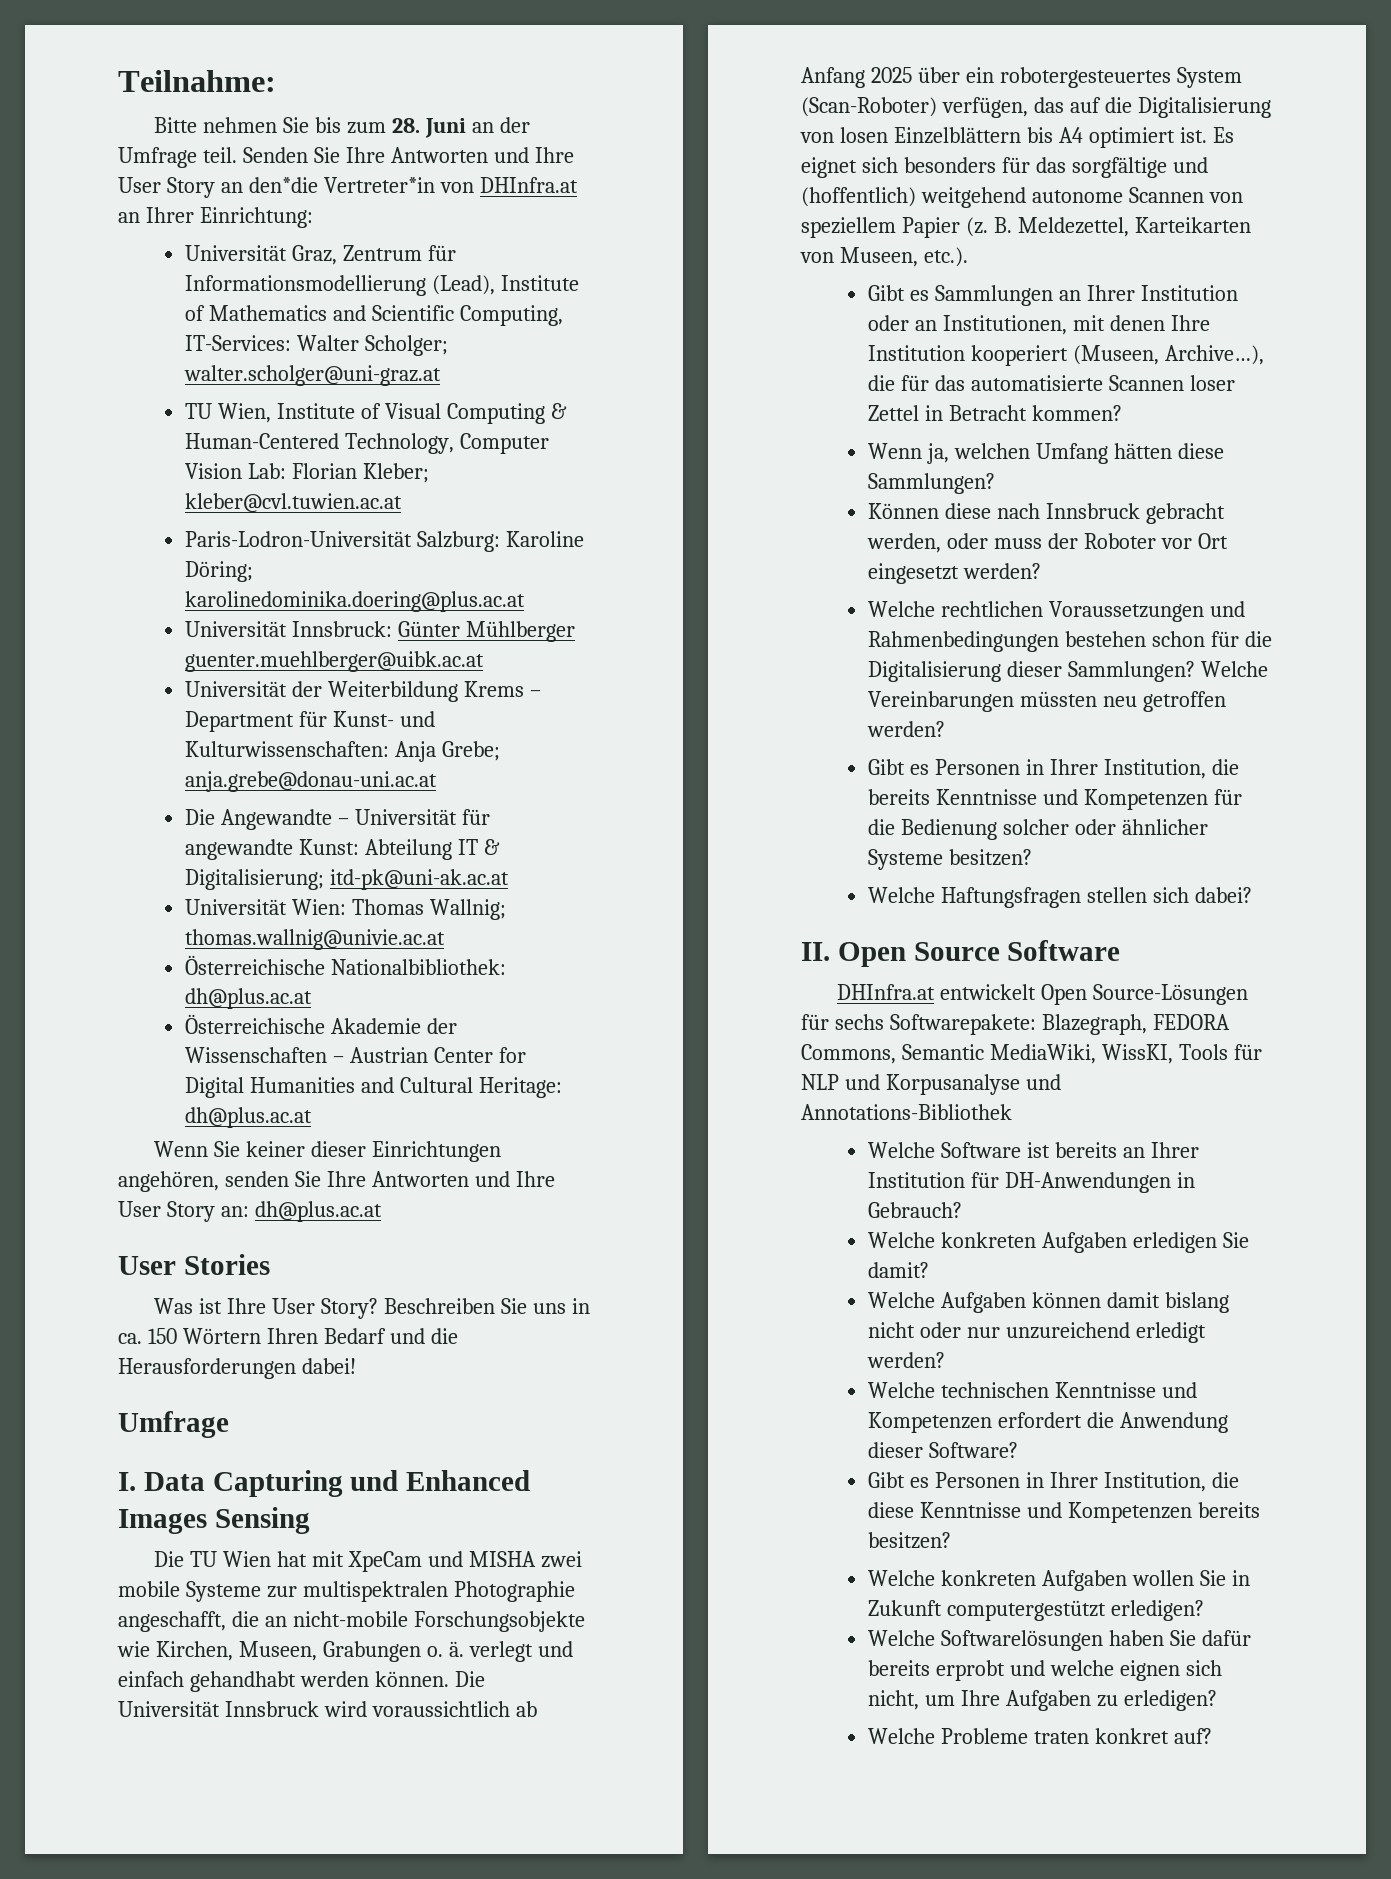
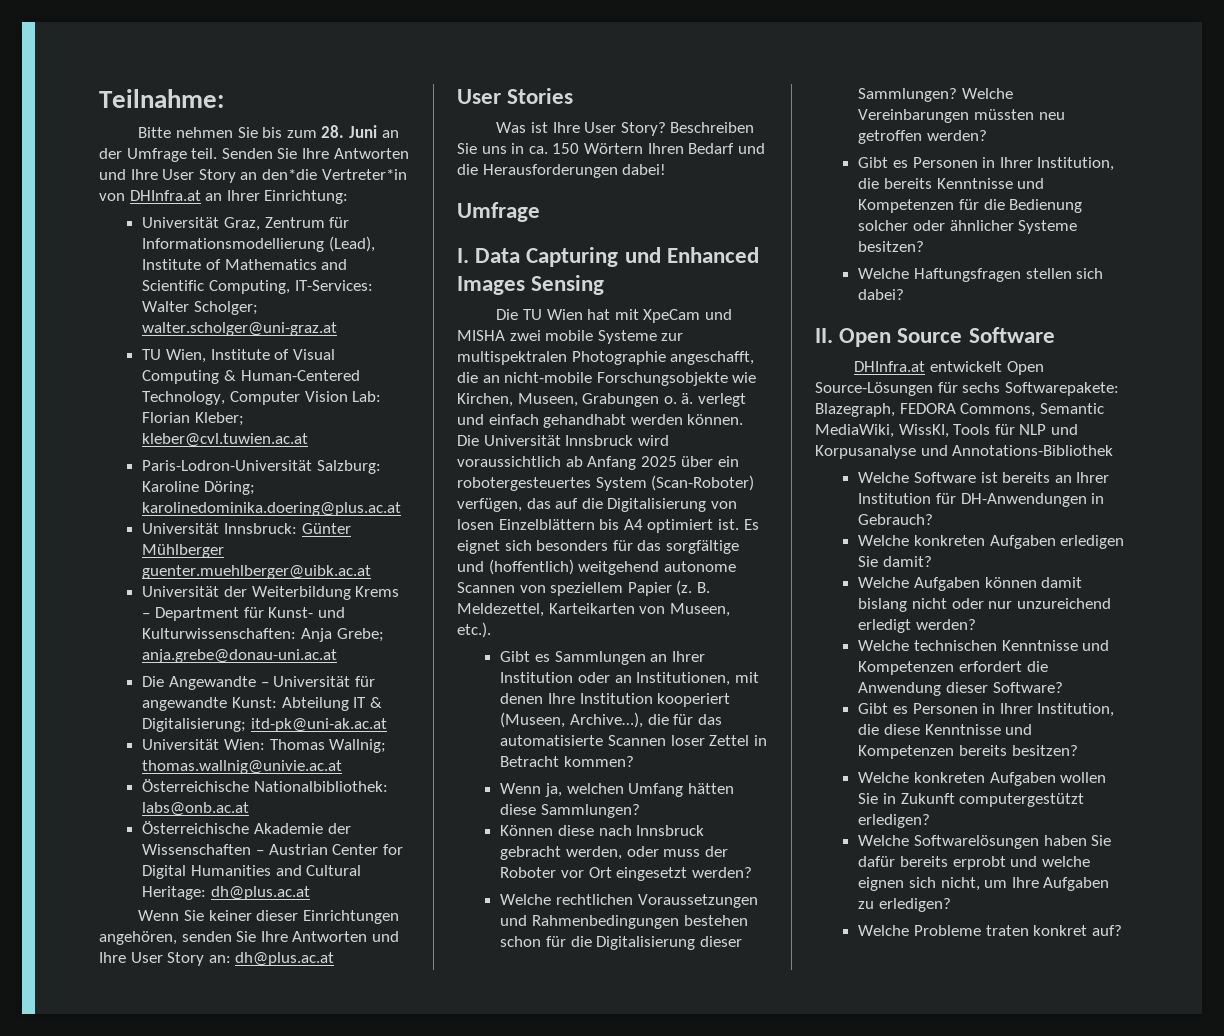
- Österreichische Nationalbibliothek: dh@plus.ac.at
+ Österreichische Nationalbibliothek: labs@onb.ac.at

